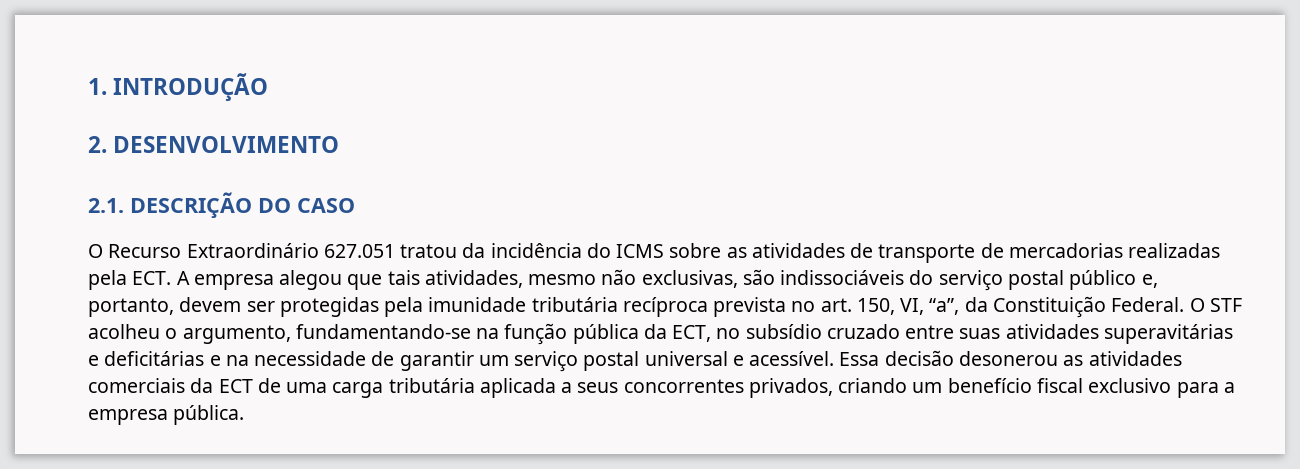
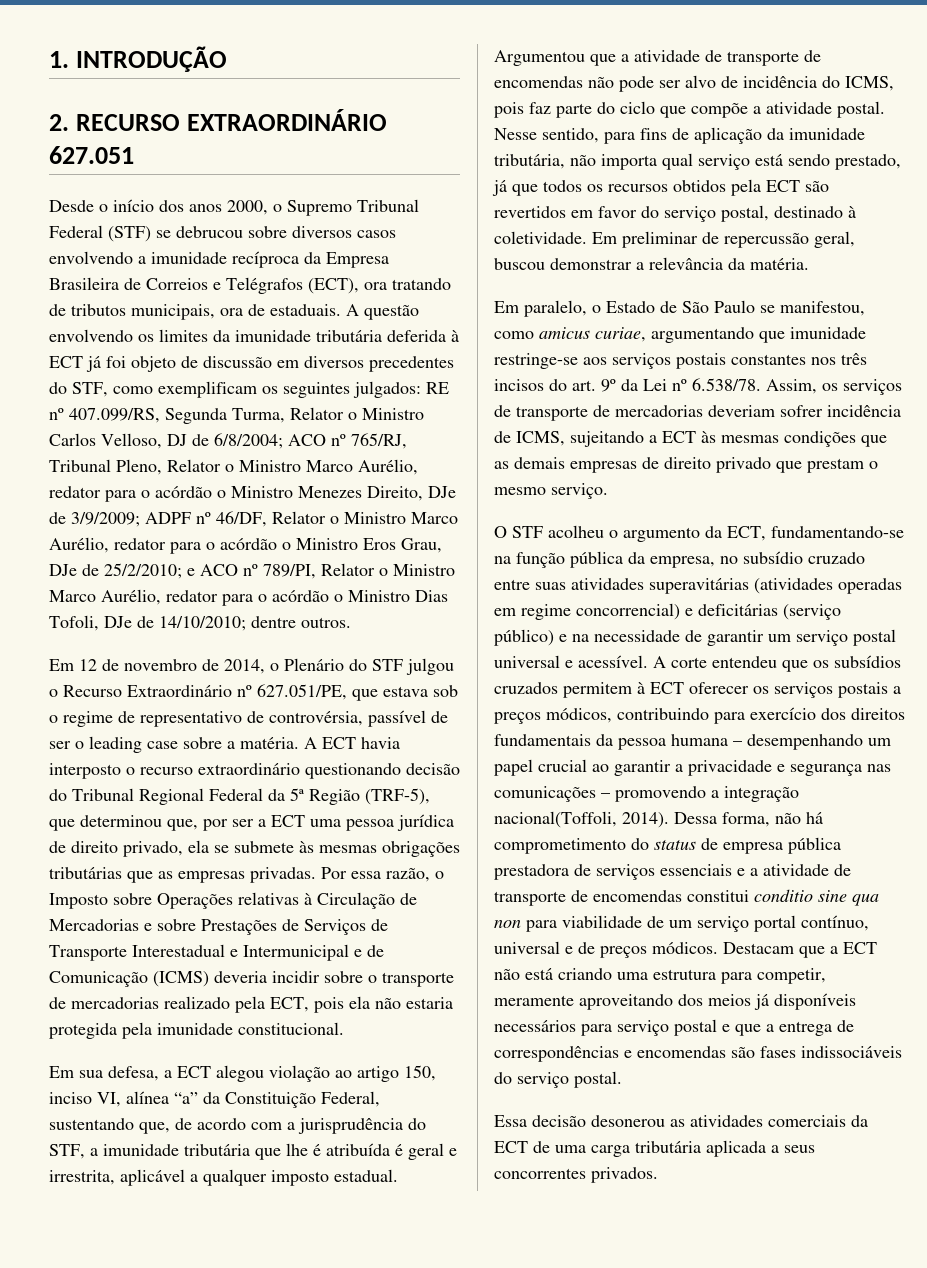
- 2. DESENVOLVIMENTO
- 2.1. DESCRIÇÃO DO CASO
- O Recurso Extraordinário 627.051 tratou da incidência do ICMS sobre as atividades de transporte de mercadorias realizadas pela ECT. A empresa alegou que tais atividades, mesmo não exclusivas, são indissociáveis do serviço postal público e, portanto, devem ser protegidas pela imunidade tributária recíproca prevista no art. 150, VI, “a”, da Constituição Federal. O STF acolheu o argumento, fundamentando-se na função pública da ECT, no subsídio cruzado entre suas atividades superavitárias e deficitárias e na necessidade de garantir um serviço postal universal e acessível. Essa decisão desonerou as atividades comerciais da ECT de uma carga tributária aplicada a seus concorrentes privados, criando um benefício fiscal exclusivo para a empresa pública.
+ 2. RECURSO EXTRAORDINÁRIO 627.051
+ Desde o início dos anos 2000, o Supremo Tribunal Federal (STF) se debrucou sobre diversos casos envolvendo a imunidade recíproca da Empresa Brasileira de Correios e Telégrafos (ECT), ora tratando de tributos municipais, ora de estaduais. A questão envolvendo os limites da imunidade tributária deferida à ECT já foi objeto de discussão em diversos precedentes do STF, como exemplificam os seguintes julgados: RE nº 407.099/RS, Segunda Turma, Relator o Ministro Carlos Velloso, DJ de 6/8/2004; ACO nº 765/RJ, Tribunal Pleno, Relator o Ministro Marco Aurélio, redator para o acórdão o Ministro Menezes Direito, DJe de 3/9/2009; ADPF nº 46/DF, Relator o Ministro Marco Aurélio, redator para o acórdão o Ministro Eros Grau, DJe de 25/2/2010; e ACO nº 789/PI, Relator o Ministro Marco Aurélio, redator para o acórdão o Ministro Dias Tofoli, DJe de 14/10/2010; dentre outros.
+ Em 12 de novembro de 2014, o Plenário do STF julgou o Recurso Extraordinário nº 627.051/PE, que estava sob o regime de representativo de controvérsia, passível de ser o leading case sobre a matéria. A ECT havia interposto o recurso extraordinário questionando decisão do Tribunal Regional Federal da 5ª Região (TRF-5), que determinou que, por ser a ECT uma pessoa jurídica de direito privado, ela se submete às mesmas obrigações tributárias que as empresas privadas. Por essa razão, o Imposto sobre Operações relativas à Circulação de Mercadorias e sobre Prestações de Serviços de Transporte Interestadual e Intermunicipal e de Comunicação (ICMS) deveria incidir sobre o transporte de mercadorias realizado pela ECT, pois ela não estaria protegida pela imunidade constitucional.
+ Em sua defesa, a ECT alegou violação ao artigo 150, inciso VI, alínea “a” da Constituição Federal, sustentando que, de acordo com a jurisprudência do STF, a imunidade tributária que lhe é atribuída é geral e irrestrita, aplicável a qualquer imposto estadual. Argumentou que a atividade de transporte de encomendas não pode ser alvo de incidência do ICMS, pois faz parte do ciclo que compõe a atividade postal. Nesse sentido, para fins de aplicação da imunidade tributária, não importa qual serviço está sendo prestado, já que todos os recursos obtidos pela ECT são revertidos em favor do serviço postal, destinado à coletividade. Em preliminar de repercussão geral, buscou demonstrar a relevância da matéria.
+ Em paralelo, o Estado de São Paulo se manifestou, como amicus curiae, argumentando que imunidade restringe-se aos serviços postais constantes nos três incisos do art. 9º da Lei nº 6.538/78. Assim, os serviços de transporte de mercadorias deveriam sofrer incidência de ICMS, sujeitando a ECT às mesmas condições que as demais empresas de direito privado que prestam o mesmo serviço.
+ O STF acolheu o argumento da ECT, fundamentando-se na função pública da empresa, no subsídio cruzado entre suas atividades superavitárias (atividades operadas em regime concorrencial) e deficitárias (serviço público) e na necessidade de garantir um serviço postal universal e acessível. A corte entendeu que os subsídios cruzados permitem à ECT oferecer os serviços postais a preços módicos, contribuindo para exercício dos direitos fundamentais da pessoa humana – desempenhando um papel crucial ao garantir a privacidade e segurança nas comunicações – promovendo a integração nacional(Toffoli, 2014). Dessa forma, não há comprometimento do status de empresa pública prestadora de serviços essenciais e a atividade de transporte de encomendas constitui conditio sine qua non para viabilidade de um serviço portal contínuo, universal e de preços módicos. Destacam que a ECT não está criando uma estrutura para competir, meramente aproveitando dos meios já disponíveis necessários para serviço postal e que a entrega de correspondências e encomendas são fases indissociáveis do serviço postal.
+ Essa decisão desonerou as atividades comerciais da ECT de uma carga tributária aplicada a seus concorrentes privados.

